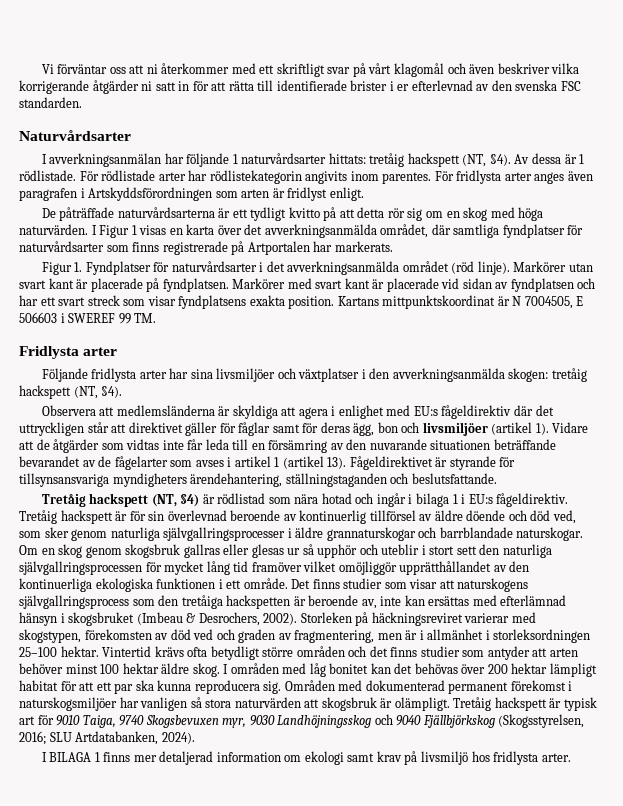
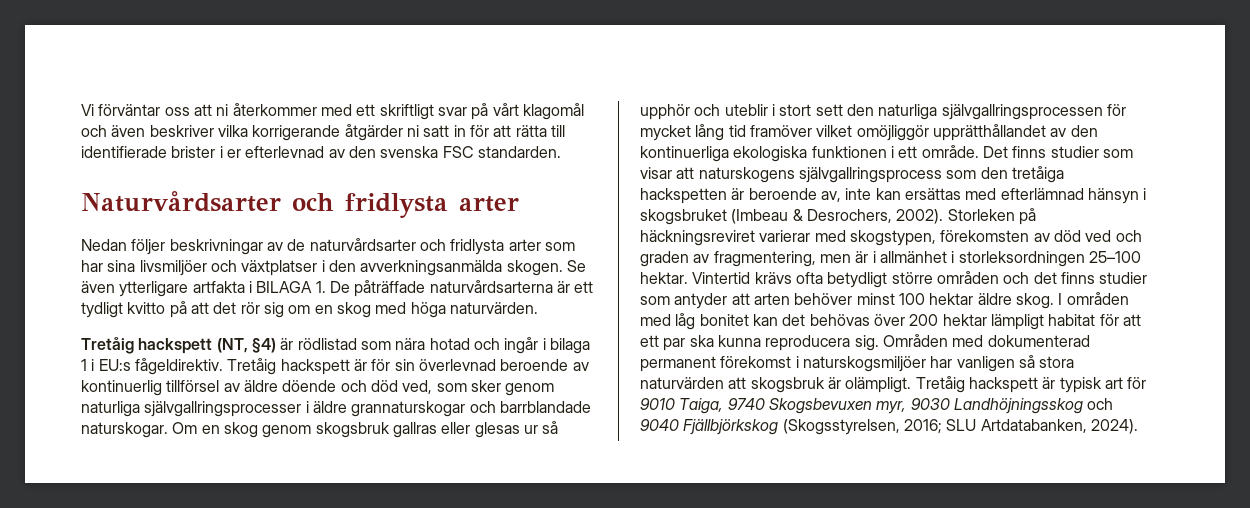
- Naturvårdsarter
- I avverkningsanmälan har följande 1 naturvårdsarter hittats: tretåig hackspett (NT, §4). Av dessa är 1 rödlistade. För rödlistade arter har rödlistekategorin angivits inom parentes. För fridlysta arter anges även paragrafen i Artskyddsförordningen som arten är fridlyst enligt.
- De påträffade naturvårdsarterna är ett tydligt kvitto på att detta rör sig om en skog med höga naturvärden. I Figur 1 visas en karta över det avverkningsanmälda området, där samtliga fyndplatser för naturvårdsarter som finns registrerade på Artportalen har markerats.
- Figur 1. Fyndplatser för naturvårdsarter i det avverkningsanmälda området (röd linje). Markörer utan svart kant är placerade på fyndplatsen. Markörer med svart kant är placerade vid sidan av fyndplatsen och har ett svart streck som visar fyndplatsens exakta position. Kartans mittpunktskoordinat är N 7004505, E 506603 i SWEREF 99 TM.
- Fridlysta arter
- Följande fridlysta arter har sina livsmiljöer och växtplatser i den avverkningsanmälda skogen: tretåig hackspett (NT, §4).
- Observera att medlemsländerna är skyldiga att agera i enlighet med EU:s fågeldirektiv där det uttryckligen står att direktivet gäller för fåglar samt för deras ägg, bon och livsmiljöer (artikel 1). Vidare att de åtgärder som vidtas inte får leda till en försämring av den nuvarande situationen beträffande bevarandet av de fågelarter som avses i artikel 1 (artikel 13). Fågeldirektivet är styrande för tillsynsansvariga myndigheters ärendehantering, ställningstaganden och beslutsfattande.
+ Naturvårdsarter och fridlysta arter
+ Nedan följer beskrivningar av de naturvårdsarter och fridlysta arter som har sina livsmiljöer och växtplatser i den avverkningsanmälda skogen. Se även ytterligare artfakta i BILAGA 1. De påträffade naturvårdsarterna är ett tydligt kvitto på att det rör sig om en skog med höga naturvärden.
- I BILAGA 1 finns mer detaljerad information om ekologi samt krav på livsmiljö hos fridlysta arter.

